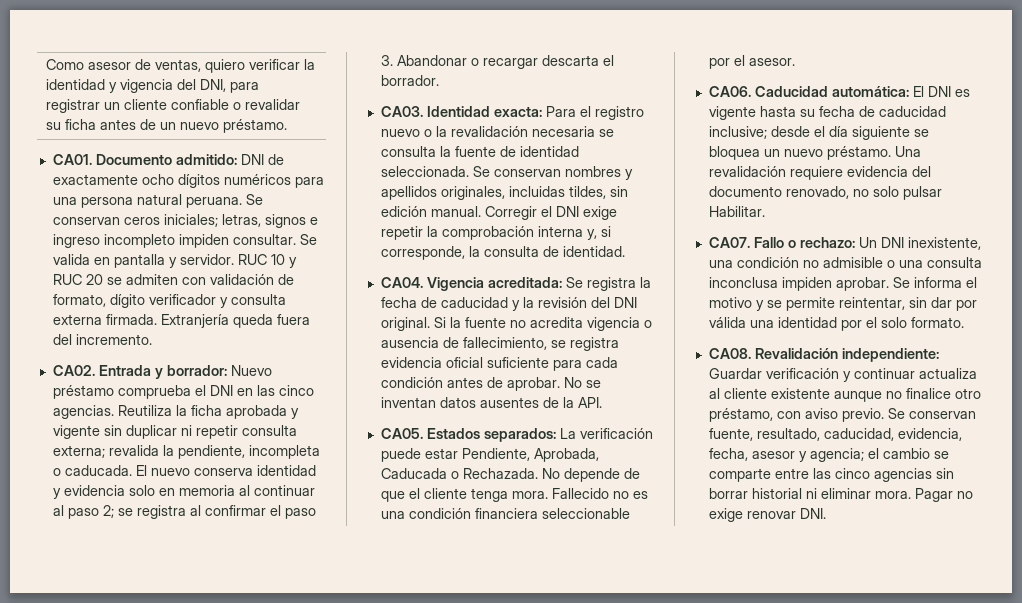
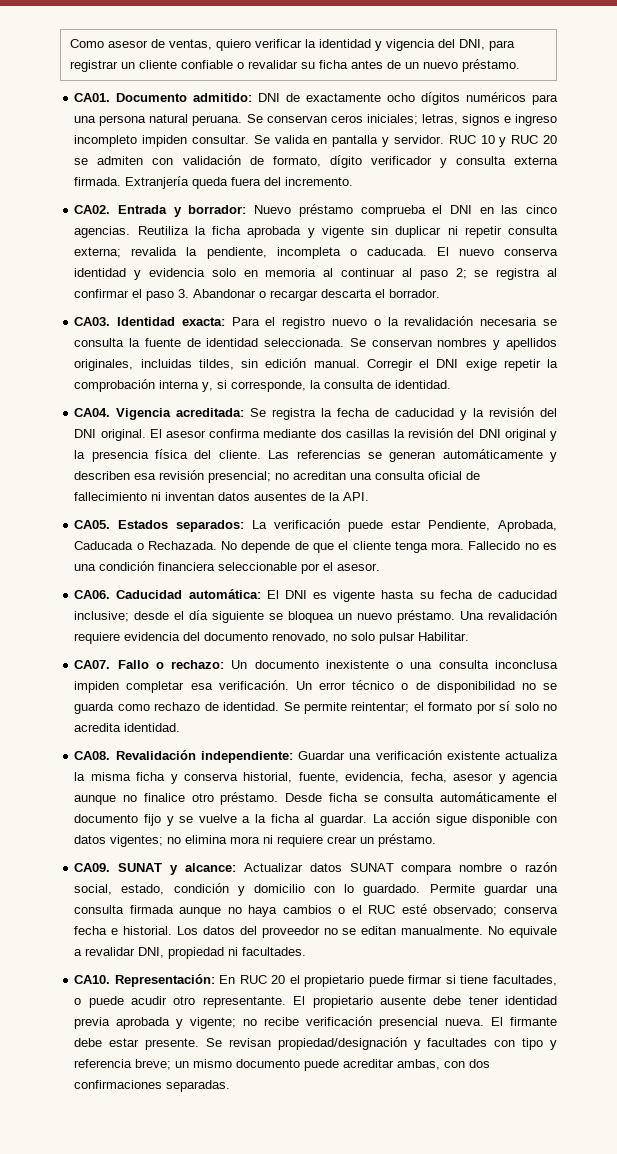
- Si la fuente no acredita vigencia o ausencia de fallecimiento, se registra evidencia oficial suficiente para cada condición antes de aprobar. No se inventan datos ausentes de la API.
+ El asesor confirma mediante dos casillas la revisión del DNI original y la presencia física del cliente. Las referencias se generan automáticamente y describen esa revisión presencial; no acreditan una consulta oficial de fallecimiento ni inventan datos ausentes de la API.
- Fallo o rechazo: Un DNI inexistente, una condición no admisible o una consulta inconclusa impiden aprobar. Se informa el motivo y se permite reintentar, sin dar por válida una identidad por el solo formato.
- CA08. Revalidación independiente: Guardar verificación y continuar actualiza al cliente existente aunque no finalice otro préstamo, con aviso previo. Se conservan fuente, resultado, caducidad, evidencia, fecha, asesor y agencia; el cambio se comparte entre las cinco agencias sin borrar historial ni eliminar mora. Pagar no exige renovar DNI.
+ Fallo o rechazo: Un documento inexistente o una consulta inconclusa impiden completar esa verificación. Un error técnico o de disponibilidad no se guarda como rechazo de identidad. Se permite reintentar; el formato por sí solo no acredita identidad.
+ CA08. Revalidación independiente: Guardar una verificación existente actualiza la misma ficha y conserva historial, fuente, evidencia, fecha, asesor y agencia aunque no finalice otro préstamo. Desde ficha se consulta automáticamente el documento fijo y se vuelve a la ficha al guardar. La acción sigue disponible con datos vigentes; no elimina mora ni requiere crear un préstamo.
+ CA09. SUNAT y alcance: Actualizar datos SUNAT compara nombre o razón social, estado, condición y domicilio con lo guardado. Permite guardar una consulta firmada aunque no haya cambios o el RUC esté observado; conserva fecha e historial. Los datos del proveedor no se editan manualmente. No equivale a revalidar DNI, propiedad ni facultades.
+ CA10. Representación: En RUC 20 el propietario puede firmar si tiene facultades, o puede acudir otro representante. El propietario ausente debe tener identidad previa aprobada y vigente; no recibe verificación presencial nueva. El firmante debe estar presente. Se revisan propiedad/designación y facultades con tipo y referencia breve; un mismo documento puede acreditar ambas, con dos confirmaciones separadas.

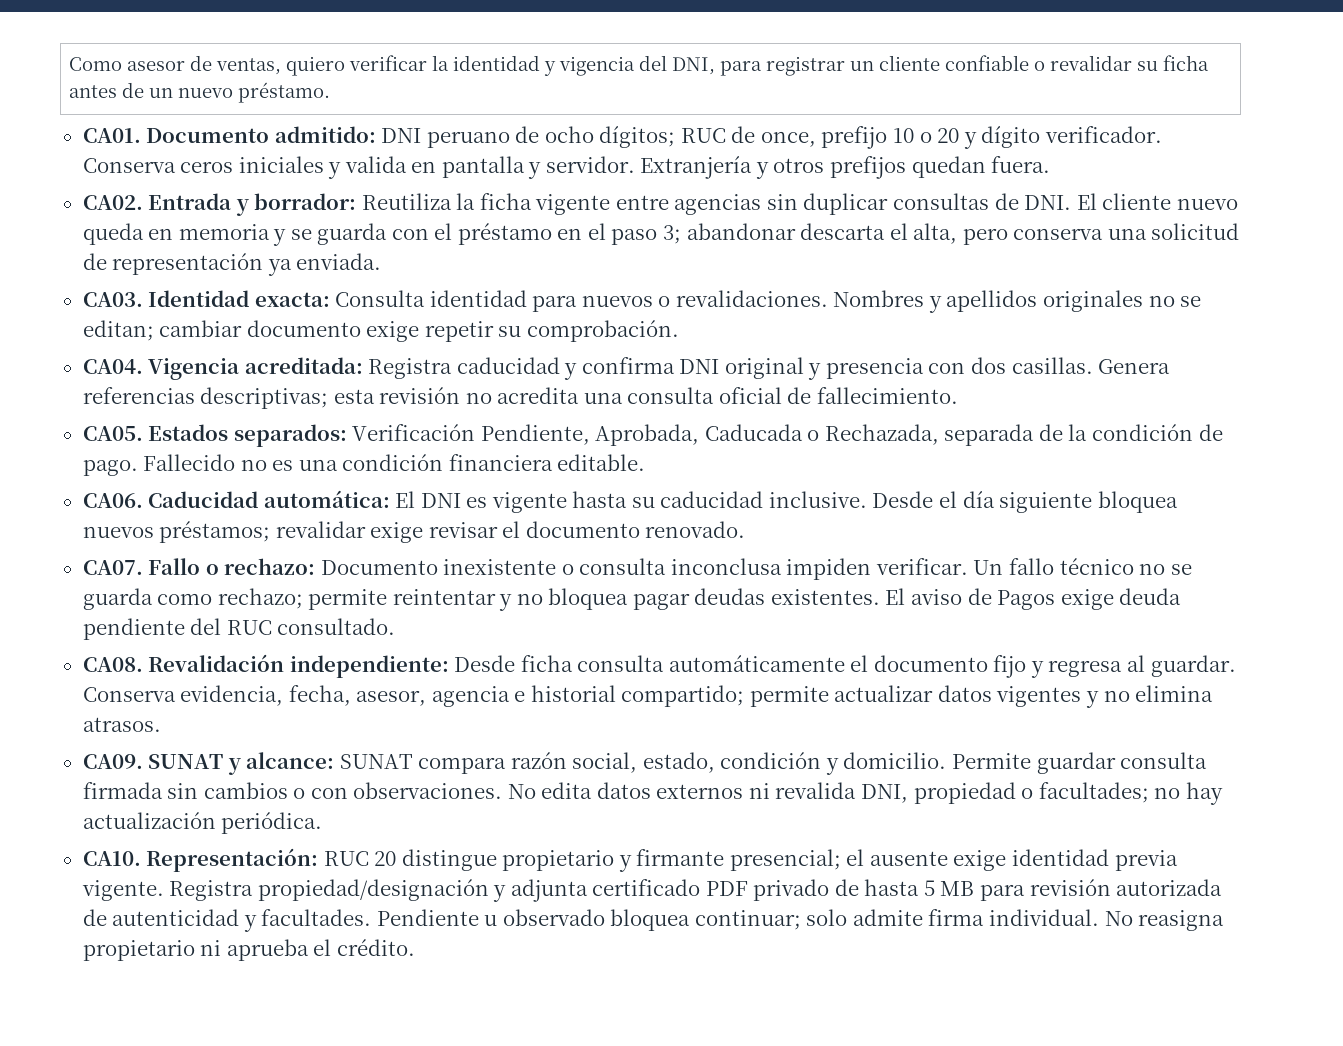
- Documento admitido: DNI de exactamente ocho dígitos numéricos para una persona natural peruana. Se conservan ceros iniciales; letras, signos e ingreso incompleto impiden consultar. Se valida en pantalla y servidor.
+ Documento admitido: DNI peruano de ocho dígitos; RUC de once, prefijo 10 o 20 y dígito verificador. Conserva ceros iniciales y valida en pantalla y servidor.
- RUC 10 y RUC 20 se admiten con validación de formato, dígito verificador y consulta externa firmada. Extranjería queda fuera del incremento.
- CA02. Entrada y borrador: Nuevo préstamo comprueba el DNI en las cinco agencias. Reutiliza la ficha aprobada y vigente sin duplicar ni repetir consulta externa; revalida la pendiente, incompleta o caducada. El nuevo conserva identidad y evidencia solo en memoria al continuar al paso 2; se registra al confirmar el paso 3. Abandonar o recargar descarta el borrador.
- CA03. Identidad exacta: Para el registro nuevo o la revalidación necesaria se consulta la fuente de identidad seleccionada. Se conservan nombres y apellidos originales, incluidas tildes, sin edición manual. Corregir el DNI exige repetir la comprobación interna y, si corresponde, la consulta de identidad.
- CA04. Vigencia acreditada: Se registra la fecha de caducidad y la revisión del DNI original. El asesor confirma mediante dos casillas la revisión del DNI original y la presencia física del cliente. Las referencias se generan automáticamente y describen esa revisión presencial; no acreditan una consulta oficial de fallecimiento ni inventan datos ausentes de la API.
- CA05. Estados separados: La verificación puede estar Pendiente, Aprobada, Caducada o Rechazada. No depende de que el cliente tenga mora.
+ Extranjería y otros prefijos quedan fuera.
+ CA02. Entrada y borrador: Reutiliza la ficha vigente entre agencias sin duplicar consultas de DNI. El cliente nuevo queda en memoria y se guarda con el préstamo en el paso 3; abandonar descarta el alta, pero conserva una solicitud de representación ya enviada.
+ CA03. Identidad exacta: Consulta identidad para nuevos o revalidaciones. Nombres y apellidos originales no se editan; cambiar documento exige repetir su comprobación.
+ CA04. Vigencia acreditada: Registra caducidad y confirma DNI original y presencia con dos casillas. Genera referencias descriptivas; esta revisión no acredita una consulta oficial de fallecimiento.
+ CA05. Estados separados: Verificación Pendiente, Aprobada, Caducada o Rechazada, separada de la condición de pago.
- Fallecido no es una condición financiera seleccionable por el asesor.
+ Fallecido no es una condición financiera editable.
- Caducidad automática: El DNI es vigente hasta su fecha de caducidad inclusive; desde el día siguiente se bloquea un nuevo préstamo. Una revalidación requiere evidencia del documento renovado, no solo pulsar Habilitar.
+ Caducidad automática: El DNI es vigente hasta su caducidad inclusive. Desde el día siguiente bloquea nuevos préstamos; revalidar exige revisar el documento renovado.
- Fallo o rechazo: Un documento inexistente o una consulta inconclusa impiden completar esa verificación. Un error técnico o de disponibilidad no se guarda como rechazo de identidad. Se permite reintentar; el formato por sí solo no acredita identidad.
- CA08. Revalidación independiente: Guardar una verificación existente actualiza la misma ficha y conserva historial, fuente, evidencia, fecha, asesor y agencia aunque no finalice otro préstamo. Desde ficha se consulta automáticamente el documento fijo y se vuelve a la ficha al guardar. La acción sigue disponible con datos vigentes; no elimina mora ni requiere crear un préstamo.
- CA09. SUNAT y alcance: Actualizar datos SUNAT compara nombre o razón social, estado, condición y domicilio con lo guardado.
+ Fallo o rechazo: Documento inexistente o consulta inconclusa impiden verificar. Un fallo técnico no se guarda como rechazo; permite reintentar y no bloquea pagar deudas existentes. El aviso de Pagos exige deuda pendiente del RUC consultado.
+ CA08. Revalidación independiente: Desde ficha consulta automáticamente el documento fijo y regresa al guardar. Conserva evidencia, fecha, asesor, agencia e historial compartido; permite actualizar datos vigentes y no elimina atrasos.
+ CA09. SUNAT y alcance: SUNAT compara razón social, estado, condición y domicilio.
- Permite guardar una consulta firmada aunque no haya cambios o el RUC esté observado; conserva fecha e historial. Los datos del proveedor no se editan manualmente. No equivale a revalidar DNI, propiedad ni facultades.
+ Permite guardar consulta firmada sin cambios o con observaciones. No edita datos externos ni revalida DNI, propiedad o facultades; no hay actualización periódica.
- Representación: En RUC 20 el propietario puede firmar si tiene facultades, o puede acudir otro representante. El propietario ausente debe tener identidad previa aprobada y vigente; no recibe verificación presencial nueva. El firmante debe estar presente. Se revisan propiedad/designación y facultades con tipo y referencia breve; un mismo documento puede acreditar ambas, con dos confirmaciones separadas.
+ Representación: RUC 20 distingue propietario y firmante presencial; el ausente exige identidad previa vigente. Registra propiedad/designación y adjunta certificado PDF privado de hasta 5 MB para revisión autorizada de autenticidad y facultades. Pendiente u observado bloquea continuar; solo admite firma individual. No reasigna propietario ni aprueba el crédito.

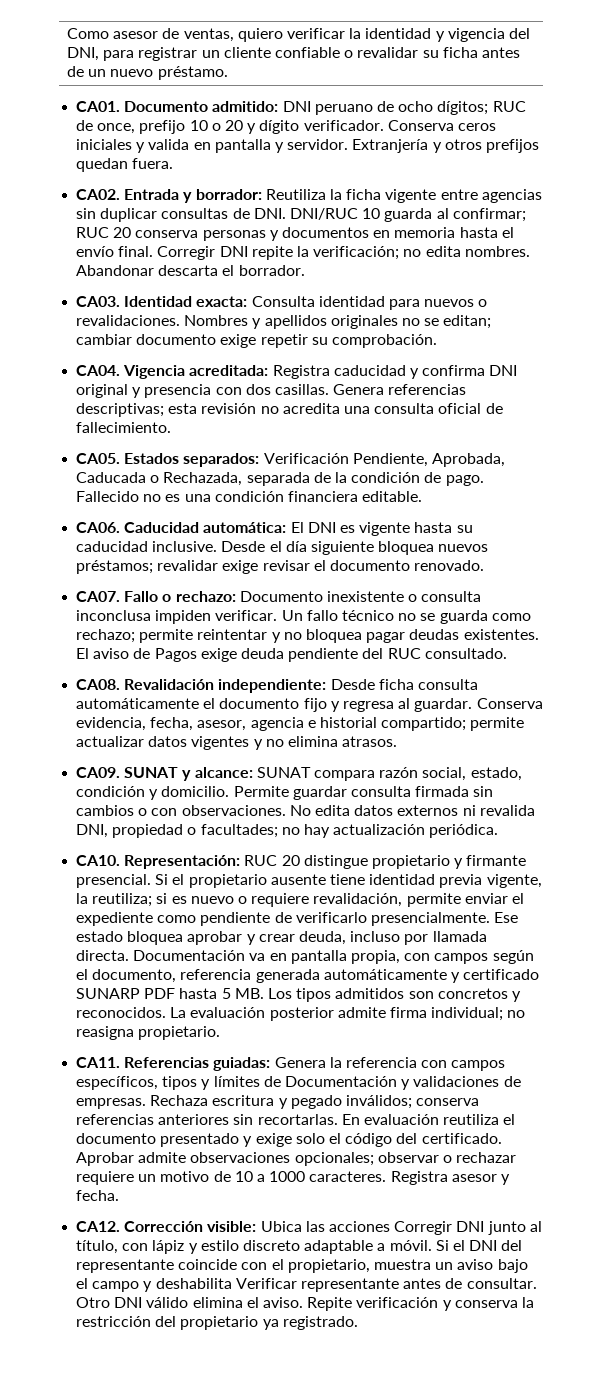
- Entrada y borrador: Reutiliza la ficha vigente entre agencias sin duplicar consultas de DNI. El cliente nuevo queda en memoria y se guarda con el préstamo en el paso 3; abandonar descarta el alta, pero conserva una solicitud de representación ya enviada.
+ Entrada y borrador: Reutiliza la ficha vigente entre agencias sin duplicar consultas de DNI. DNI/RUC 10 guarda al confirmar; RUC 20 conserva personas y documentos en memoria hasta el envío final. Corregir DNI repite la verificación; no edita nombres. Abandonar descarta el borrador.
- Representación: RUC 20 distingue propietario y firmante presencial; el ausente exige identidad previa vigente. Registra propiedad/designación y adjunta certificado PDF privado de hasta 5 MB para revisión autorizada de autenticidad y facultades. Pendiente u observado bloquea continuar; solo admite firma individual. No reasigna propietario ni aprueba el crédito.
+ Representación: RUC 20 distingue propietario y firmante presencial. Si el propietario ausente tiene identidad previa vigente, la reutiliza; si es nuevo o requiere revalidación, permite enviar el expediente como pendiente de verificarlo presencialmente. Ese estado bloquea aprobar y crear deuda, incluso por llamada directa. Documentación va en pantalla propia, con campos según el documento, referencia generada automáticamente y certificado SUNARP PDF hasta 5 MB. Los tipos admitidos son concretos y reconocidos. La evaluación posterior admite firma individual; no reasigna propietario.
+ CA11. Referencias guiadas: Genera la referencia con campos específicos, tipos y límites de Documentación y validaciones de empresas. Rechaza escritura y pegado inválidos; conserva referencias anteriores sin recortarlas. En evaluación reutiliza el documento presentado y exige solo el código del certificado. Aprobar admite observaciones opcionales; observar o rechazar requiere un motivo de 10 a 1000 caracteres. Registra asesor y fecha.
+ CA12. Corrección visible: Ubica las acciones Corregir DNI junto al título, con lápiz y estilo discreto adaptable a móvil. Si el DNI del representante coincide con el propietario, muestra un aviso bajo el campo y deshabilita Verificar representante antes de consultar. Otro DNI válido elimina el aviso. Repite verificación y conserva la restricción del propietario ya registrado.

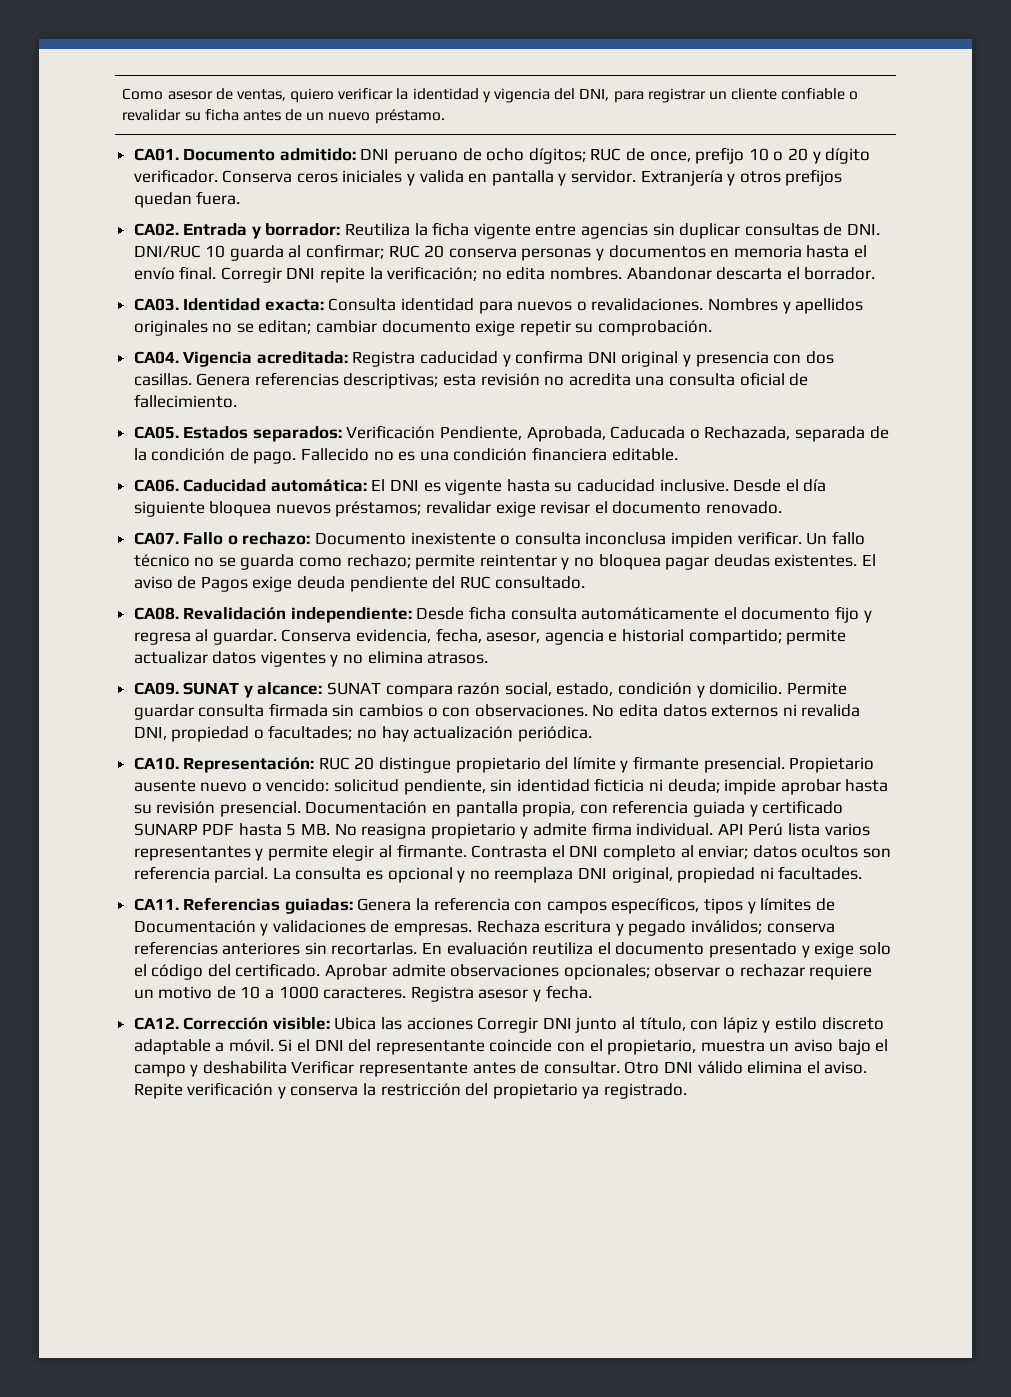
- Representación: RUC 20 distingue propietario y firmante presencial.
+ Representación: RUC 20 distingue propietario del límite y firmante presencial.
- Si el propietario ausente tiene identidad previa vigente, la reutiliza; si es nuevo o requiere revalidación, permite enviar el expediente como pendiente de verificarlo presencialmente. Ese estado bloquea aprobar y crear deuda, incluso por llamada directa. Documentación va en pantalla propia, con campos según el documento, referencia generada automáticamente y certificado SUNARP PDF hasta 5 MB. Los tipos admitidos son concretos y reconocidos. La evaluación posterior admite firma individual; no reasigna propietario.
+ Propietario ausente nuevo o vencido: solicitud pendiente, sin identidad ficticia ni deuda; impide aprobar hasta su revisión presencial. Documentación en pantalla propia, con referencia guiada y certificado SUNARP PDF hasta 5 MB. No reasigna propietario y admite firma individual. API Perú lista varios representantes y permite elegir al firmante. Contrasta el DNI completo al enviar; datos ocultos son referencia parcial. La consulta es opcional y no reemplaza DNI original, propiedad ni facultades.

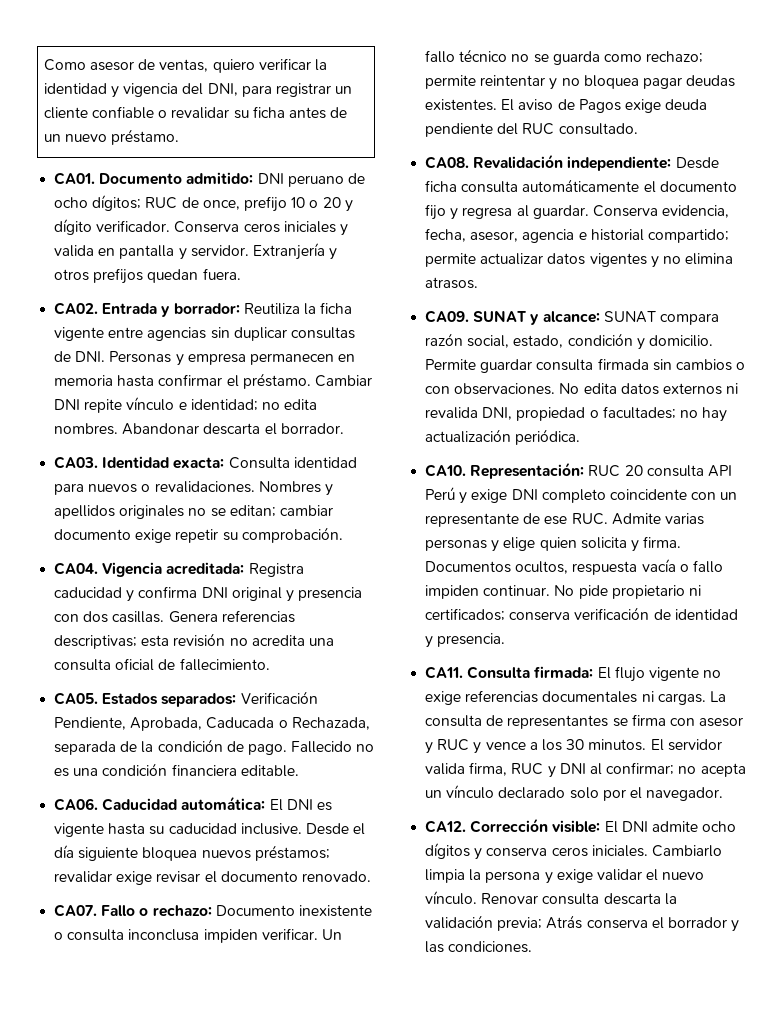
- Entrada y borrador: Reutiliza la ficha vigente entre agencias sin duplicar consultas de DNI. DNI/RUC 10 guarda al confirmar; RUC 20 conserva personas y documentos en memoria hasta el envío final. Corregir DNI repite la verificación; no edita nombres.
+ Entrada y borrador: Reutiliza la ficha vigente entre agencias sin duplicar consultas de DNI. Personas y empresa permanecen en memoria hasta confirmar el préstamo. Cambiar DNI repite vínculo e identidad; no edita nombres.
- Representación: RUC 20 distingue propietario del límite y firmante presencial. Propietario ausente nuevo o vencido: solicitud pendiente, sin identidad ficticia ni deuda; impide aprobar hasta su revisión presencial. Documentación en pantalla propia, con referencia guiada y certificado SUNARP PDF hasta 5 MB. No reasigna propietario y admite firma individual. API Perú lista varios representantes y permite elegir al firmante. Contrasta el DNI completo al enviar; datos ocultos son referencia parcial. La consulta es opcional y no reemplaza DNI original, propiedad ni facultades.
- CA11. Referencias guiadas: Genera la referencia con campos específicos, tipos y límites de Documentación y validaciones de empresas. Rechaza escritura y pegado inválidos; conserva referencias anteriores sin recortarlas. En evaluación reutiliza el documento presentado y exige solo el código del certificado. Aprobar admite observaciones opcionales; observar o rechazar requiere un motivo de 10 a 1000 caracteres. Registra asesor y fecha.
- CA12. Corrección visible: Ubica las acciones Corregir DNI junto al título, con lápiz y estilo discreto adaptable a móvil. Si el DNI del representante coincide con el propietario, muestra un aviso bajo el campo y deshabilita Verificar representante antes de consultar. Otro DNI válido elimina el aviso. Repite verificación y conserva la restricción del propietario ya registrado.
+ Representación: RUC 20 consulta API Perú y exige DNI completo coincidente con un representante de ese RUC. Admite varias personas y elige quien solicita y firma. Documentos ocultos, respuesta vacía o fallo impiden continuar. No pide propietario ni certificados; conserva verificación de identidad y presencia.
+ CA11. Consulta firmada: El flujo vigente no exige referencias documentales ni cargas. La consulta de representantes se firma con asesor y RUC y vence a los 30 minutos. El servidor valida firma, RUC y DNI al confirmar; no acepta un vínculo declarado solo por el navegador.
+ CA12. Corrección visible: El DNI admite ocho dígitos y conserva ceros iniciales. Cambiarlo limpia la persona y exige validar el nuevo vínculo. Renovar consulta descarta la validación previa; Atrás conserva el borrador y las condiciones.

